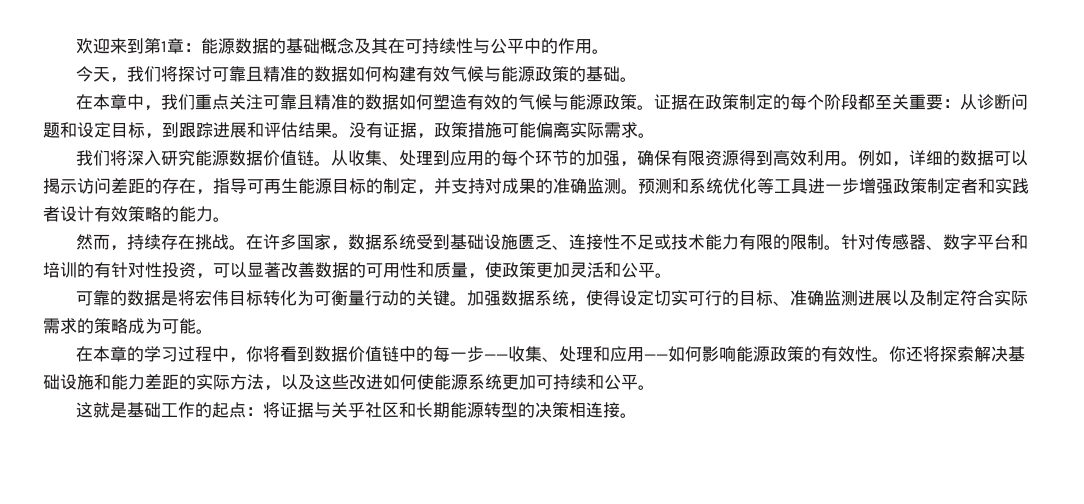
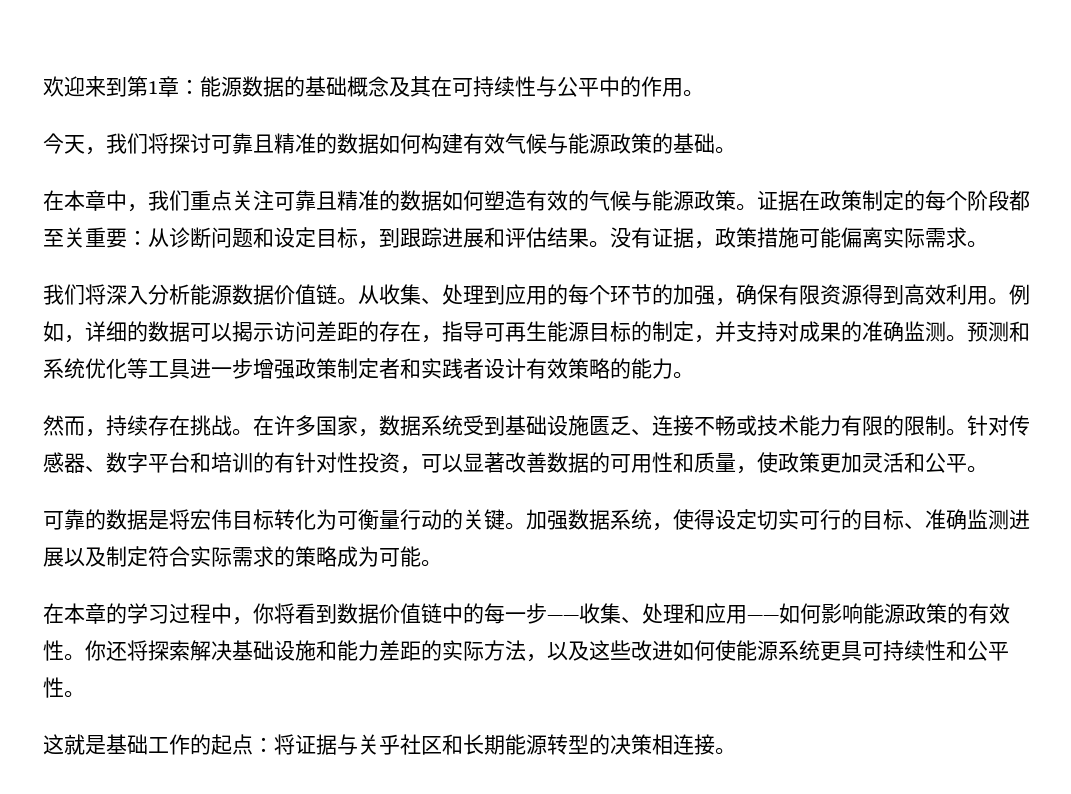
- 我们将深入研究能源数据价值链。
+ 我们将深入分析能源数据价值链。
- 在许多国家，数据系统受到基础设施匮乏、连接性不足或技术能力有限的限制。
+ 在许多国家，数据系统受到基础设施匮乏、连接不畅或技术能力有限的限制。
- 你还将探索解决基础设施和能力差距的实际方法，以及这些改进如何使能源系统更加可持续和公平。
+ 你还将探索解决基础设施和能力差距的实际方法，以及这些改进如何使能源系统更具可持续性和公平性。

